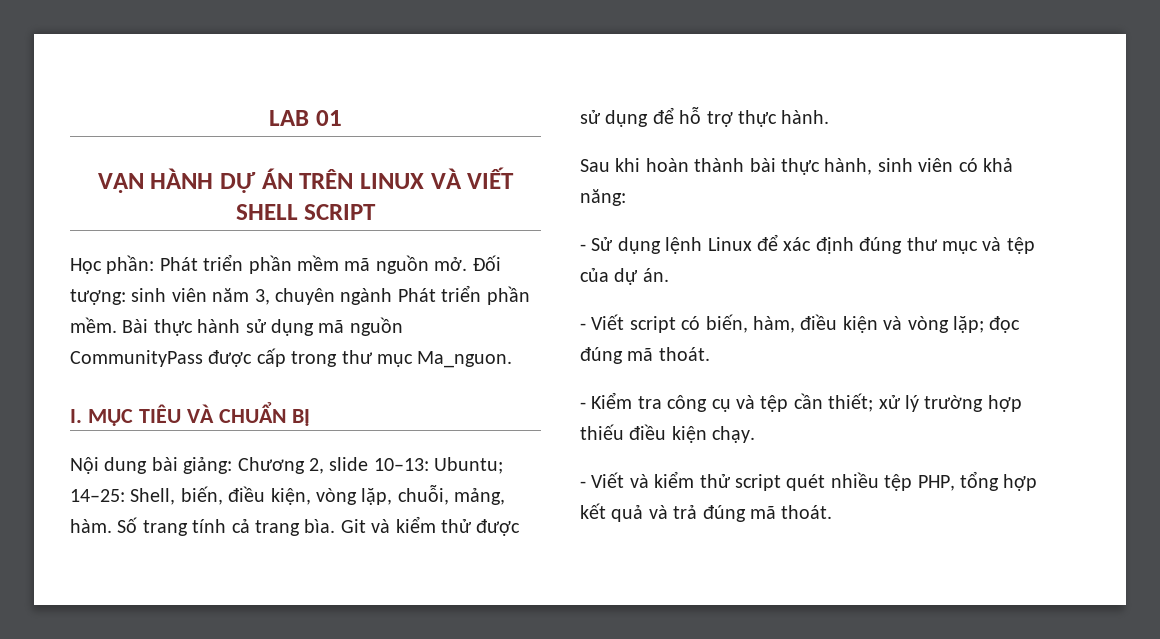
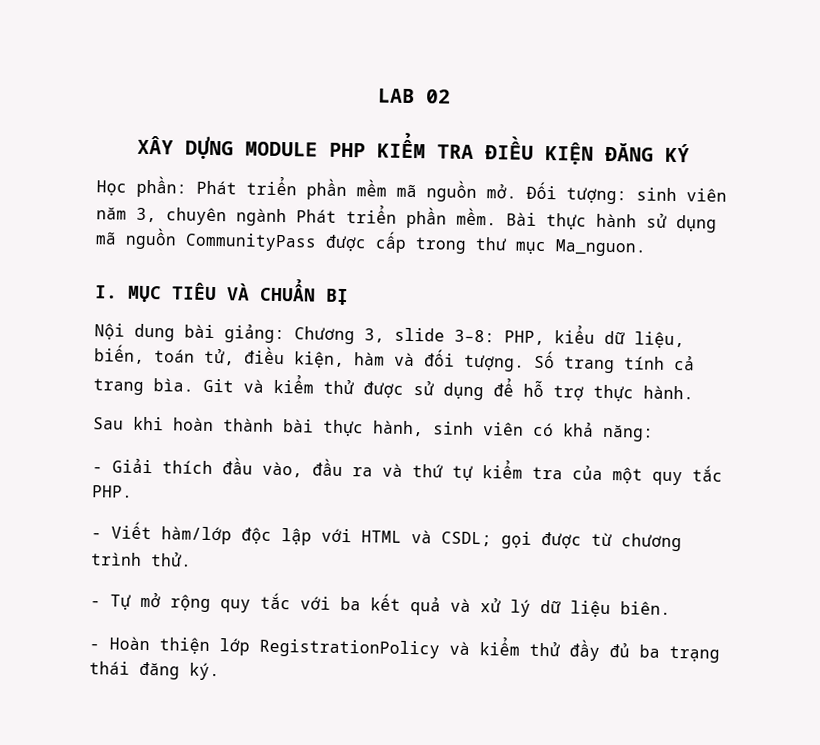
- LAB 01
- VẬN HÀNH DỰ ÁN TRÊN LINUX VÀ VIẾT SHELL SCRIPT
+ LAB 02
+ XÂY DỰNG MODULE PHP KIỂM TRA ĐIỀU KIỆN ĐĂNG KÝ
- Nội dung bài giảng: Chương 2, slide 10–13: Ubuntu; 14–25: Shell, biến, điều kiện, vòng lặp, chuỗi, mảng, hàm.
+ Nội dung bài giảng: Chương 3, slide 3–8: PHP, kiểu dữ liệu, biến, toán tử, điều kiện, hàm và đối tượng.
- - Sử dụng lệnh Linux để xác định đúng thư mục và tệp của dự án.
- - Viết script có biến, hàm, điều kiện và vòng lặp; đọc đúng mã thoát.
- - Kiểm tra công cụ và tệp cần thiết; xử lý trường hợp thiếu điều kiện chạy.
- - Viết và kiểm thử script quét nhiều tệp PHP, tổng hợp kết quả và trả đúng mã thoát.
+ - Giải thích đầu vào, đầu ra và thứ tự kiểm tra của một quy tắc PHP.
+ - Viết hàm/lớp độc lập với HTML và CSDL; gọi được từ chương trình thử.
+ - Tự mở rộng quy tắc với ba kết quả và xử lý dữ liệu biên.
+ - Hoàn thiện lớp RegistrationPolicy và kiểm thử đầy đủ ba trạng thái đăng ký.

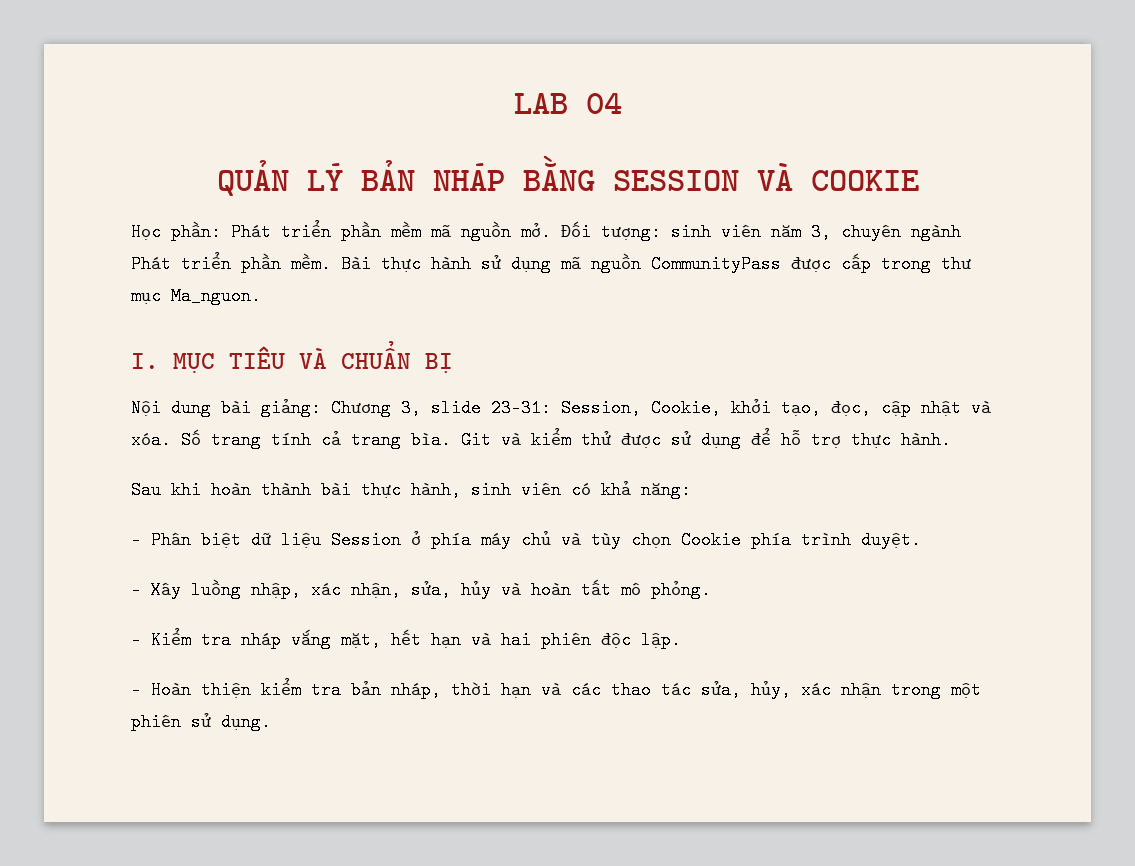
- LAB 02
- XÂY DỰNG MODULE PHP KIỂM TRA ĐIỀU KIỆN ĐĂNG KÝ
+ LAB 04
+ QUẢN LÝ BẢN NHÁP BẰNG SESSION VÀ COOKIE
- Nội dung bài giảng: Chương 3, slide 3–8: PHP, kiểu dữ liệu, biến, toán tử, điều kiện, hàm và đối tượng.
+ Nội dung bài giảng: Chương 3, slide 23–31: Session, Cookie, khởi tạo, đọc, cập nhật và xóa.
- - Giải thích đầu vào, đầu ra và thứ tự kiểm tra của một quy tắc PHP.
- - Viết hàm/lớp độc lập với HTML và CSDL; gọi được từ chương trình thử.
- - Tự mở rộng quy tắc với ba kết quả và xử lý dữ liệu biên.
- - Hoàn thiện lớp RegistrationPolicy và kiểm thử đầy đủ ba trạng thái đăng ký.
+ - Phân biệt dữ liệu Session ở phía máy chủ và tùy chọn Cookie phía trình duyệt.
+ - Xây luồng nhập, xác nhận, sửa, hủy và hoàn tất mô phỏng.
+ - Kiểm tra nháp vắng mặt, hết hạn và hai phiên độc lập.
+ - Hoàn thiện kiểm tra bản nháp, thời hạn và các thao tác sửa, hủy, xác nhận trong một phiên sử dụng.

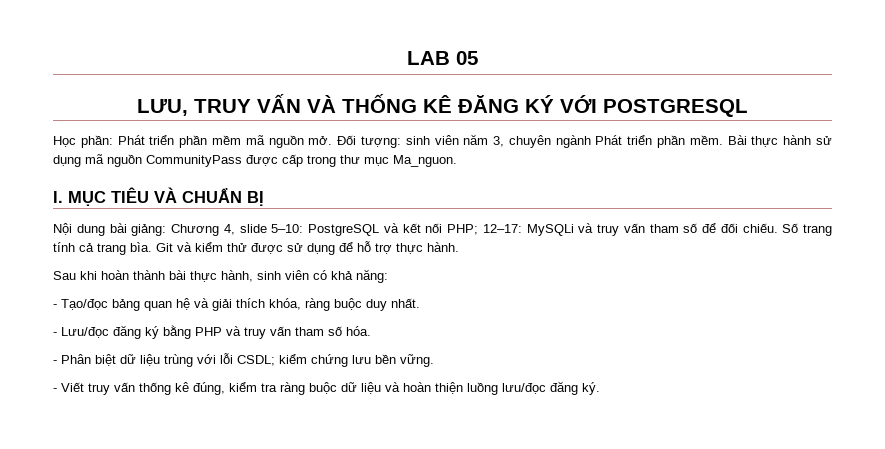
- LAB 04
- QUẢN LÝ BẢN NHÁP BẰNG SESSION VÀ COOKIE
+ LAB 05
+ LƯU, TRUY VẤN VÀ THỐNG KÊ ĐĂNG KÝ VỚI POSTGRESQL
- Nội dung bài giảng: Chương 3, slide 23–31: Session, Cookie, khởi tạo, đọc, cập nhật và xóa.
+ Nội dung bài giảng: Chương 4, slide 5–10: PostgreSQL và kết nối PHP; 12–17: MySQLi và truy vấn tham số để đối chiếu.
+ - Tạo/đọc bảng quan hệ và giải thích khóa, ràng buộc duy nhất.
+ - Lưu/đọc đăng ký bằng PHP và truy vấn tham số hóa.
- - Phân biệt dữ liệu Session ở phía máy chủ và tùy chọn Cookie phía trình duyệt.
- - Xây luồng nhập, xác nhận, sửa, hủy và hoàn tất mô phỏng.
- - Kiểm tra nháp vắng mặt, hết hạn và hai phiên độc lập.
- - Hoàn thiện kiểm tra bản nháp, thời hạn và các thao tác sửa, hủy, xác nhận trong một phiên sử dụng.
+ - Phân biệt dữ liệu trùng với lỗi CSDL; kiểm chứng lưu bền vững.
+ - Viết truy vấn thống kê đúng, kiểm tra ràng buộc dữ liệu và hoàn thiện luồng lưu/đọc đăng ký.

